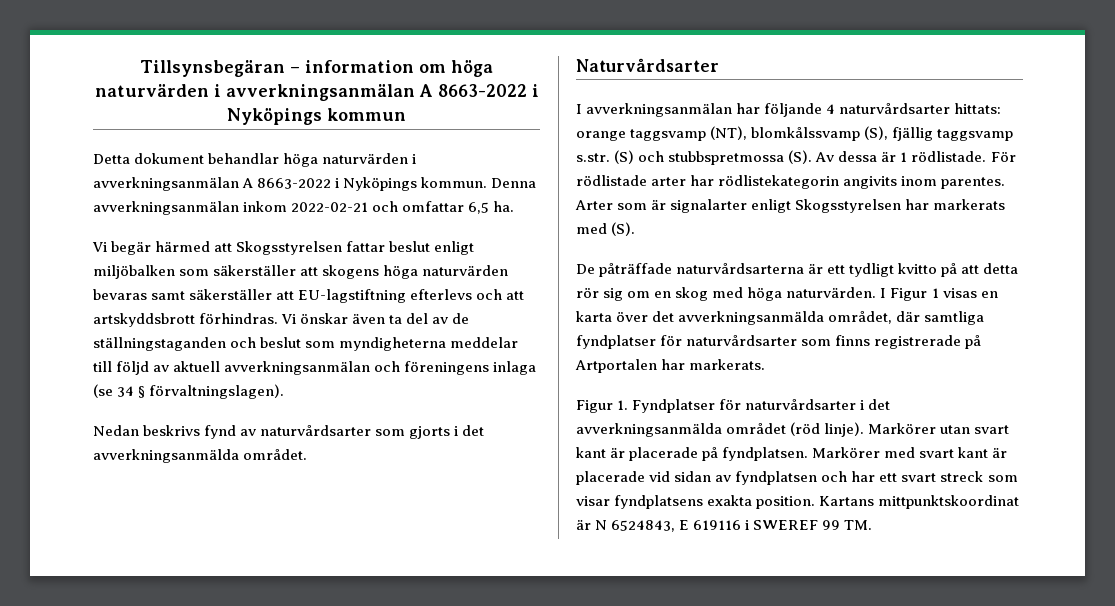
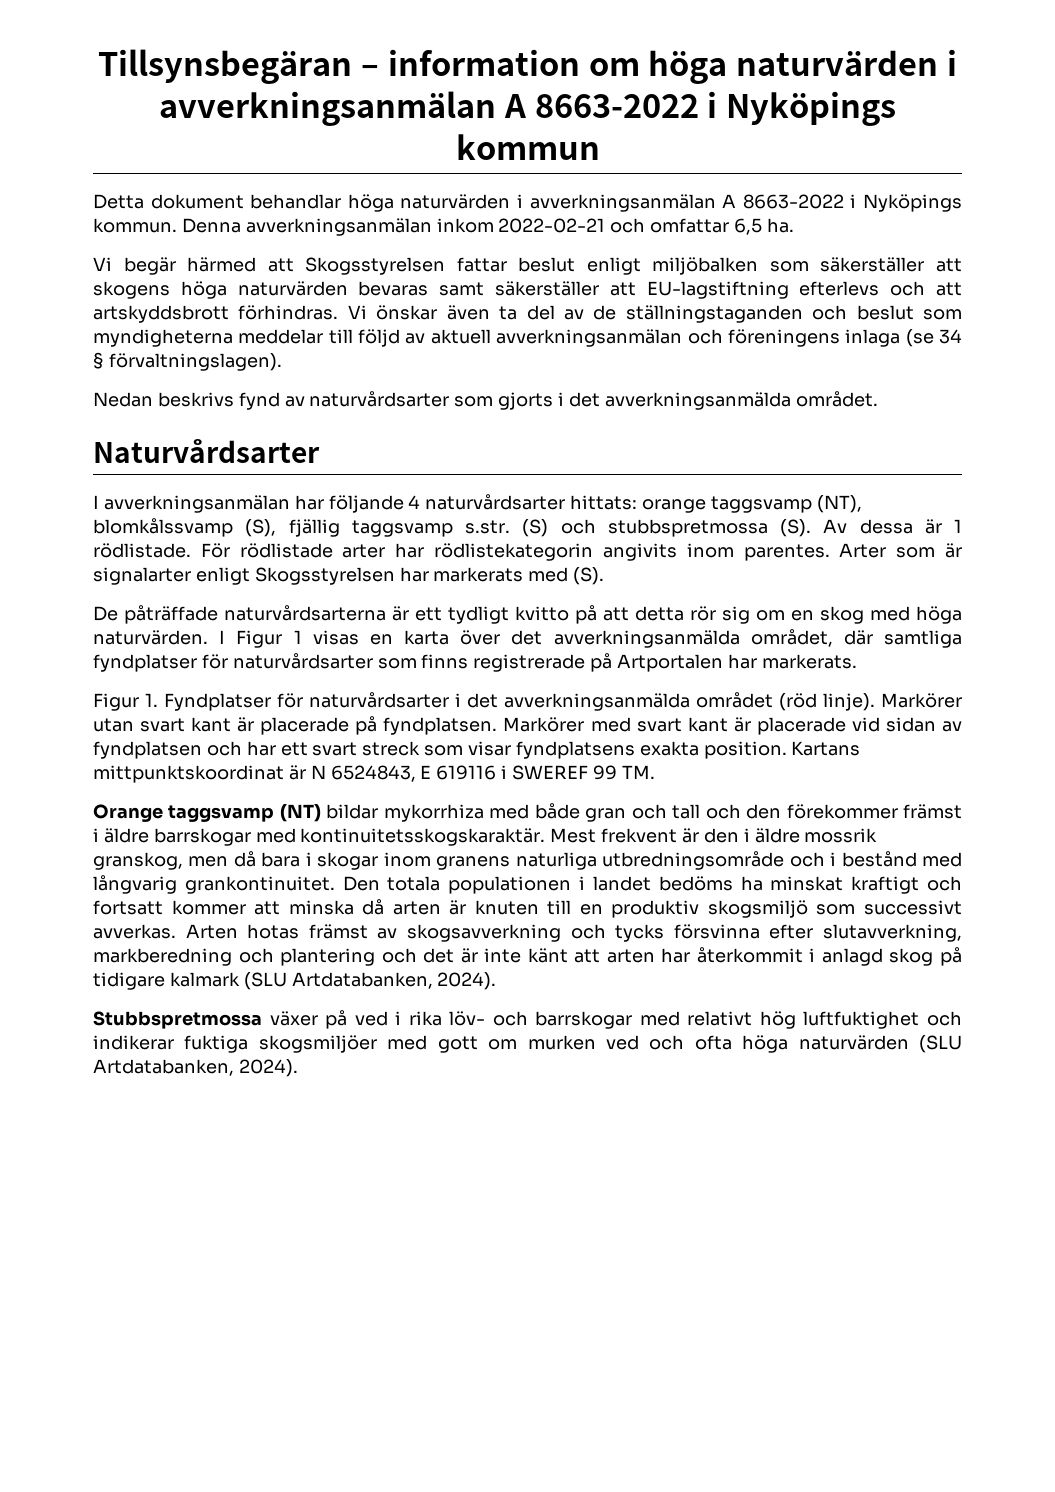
+ Orange taggsvamp (NT) bildar mykorrhiza med både gran och tall och den förekommer främst i äldre barrskogar med kontinuitetsskogskaraktär. Mest frekvent är den i äldre mossrik granskog, men då bara i skogar inom granens naturliga utbredningsområde och i bestånd med långvarig grankontinuitet. Den totala populationen i landet bedöms ha minskat kraftigt och fortsatt kommer att minska då arten är knuten till en produktiv skogsmiljö som successivt avverkas. Arten hotas främst av skogsavverkning och tycks försvinna efter slutavverkning, markberedning och plantering och det är inte känt att arten har återkommit i anlagd skog på tidigare kalmark (SLU Artdatabanken, 2024).
+ Stubbspretmossa växer på ved i rika löv- och barrskogar med relativt hög luftfuktighet och indikerar fuktiga skogsmiljöer med gott om murken ved och ofta höga naturvärden (SLU Artdatabanken, 2024).

